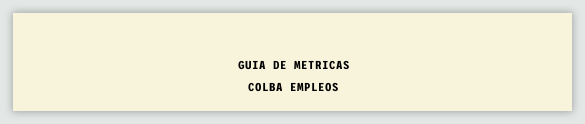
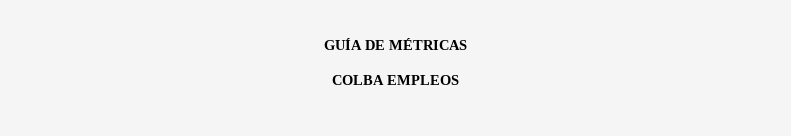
- GUIA DE METRICAS
+ GUÍA DE MÉTRICAS

